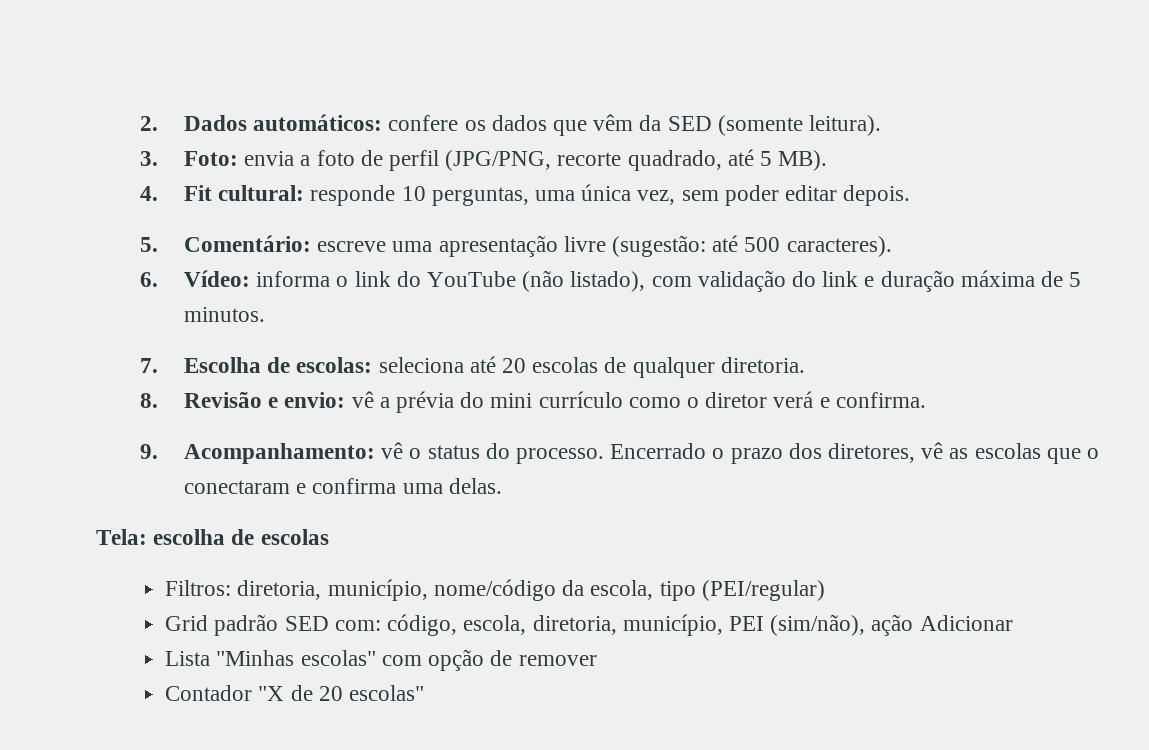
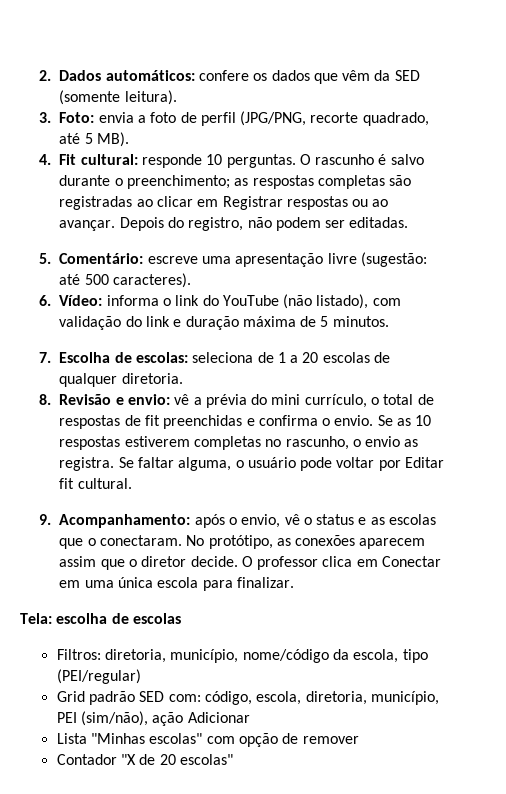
- 4. Fit cultural: responde 10 perguntas, uma única vez, sem poder editar depois.
+ 4. Fit cultural: responde 10 perguntas. O rascunho é salvo durante o preenchimento; as respostas completas são registradas ao clicar em Registrar respostas ou ao avançar. Depois do registro, não podem ser editadas.
- 7. Escolha de escolas: seleciona até 20 escolas de qualquer diretoria.
+ 7. Escolha de escolas: seleciona de 1 a 20 escolas de qualquer diretoria.
- 8. Revisão e envio: vê a prévia do mini currículo como o diretor verá e confirma.
- 9. Acompanhamento: vê o status do processo. Encerrado o prazo dos diretores, vê as escolas que o conectaram e confirma uma delas.
+ 8. Revisão e envio: vê a prévia do mini currículo, o total de respostas de fit preenchidas e confirma o envio. Se as 10 respostas estiverem completas no rascunho, o envio as registra. Se faltar alguma, o usuário pode voltar por Editar fit cultural.
+ 9. Acompanhamento: após o envio, vê o status e as escolas que o conectaram. No protótipo, as conexões aparecem assim que o diretor decide. O professor clica em Conectar em uma única escola para finalizar.

